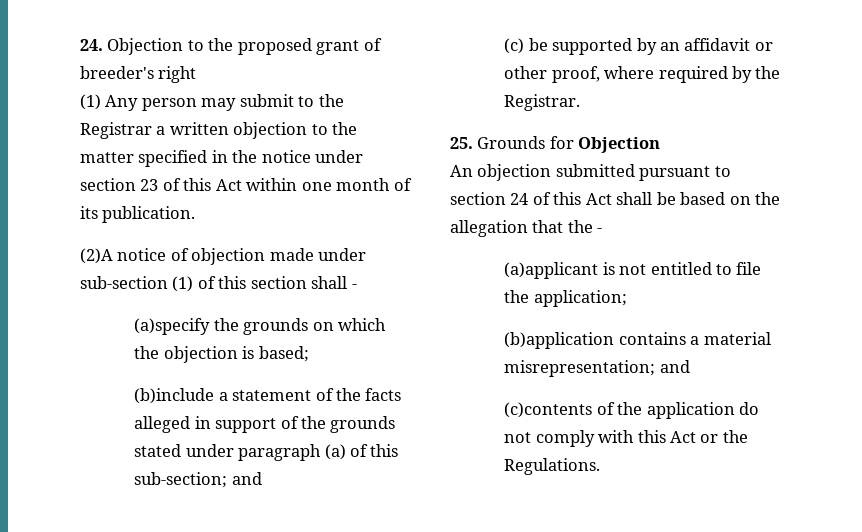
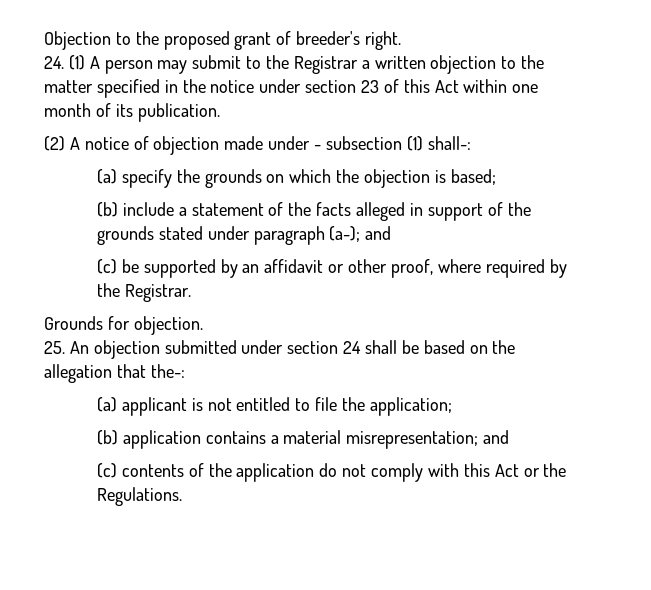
- 24. Objection to the proposed grant of breeder's right
- (1) Any person may submit to the Registrar a written objection to the matter specified in the notice under section 23 of this Act within one month of its publication.
+ Objection to the proposed grant of breeder's right.
+ 24. (1) A person may submit to the Registrar a written objection to the matter specified in the notice under section 23 of this Act within one month of its publication.
- (2)A notice of objection made under sub-section (1) of this section shall -
- (a)specify the grounds on which the objection is based;
+ (2) A notice of objection made under - subsection (1) shall-:
+ (a) specify the grounds on which the objection is based;
- (b)include a statement of the facts alleged in support of the grounds stated under paragraph (a) of this sub-section; and
+ (b) include a statement of the facts alleged in support of the grounds stated under paragraph (a-); and
- 25. Grounds for Objection
- An objection submitted pursuant to section 24 of this Act shall be based on the allegation that the -
- (a)applicant is not entitled to file the application;
+ Grounds for objection.
+ 25. An objection submitted under section 24 shall be based on the allegation that the-:
+ (a) applicant is not entitled to file the application;
- (b)application contains a material misrepresentation; and
+ (b) application contains a material misrepresentation; and
- (c)contents of the application do not comply with this Act or the Regulations.
+ (c) contents of the application do not comply with this Act or the Regulations.

